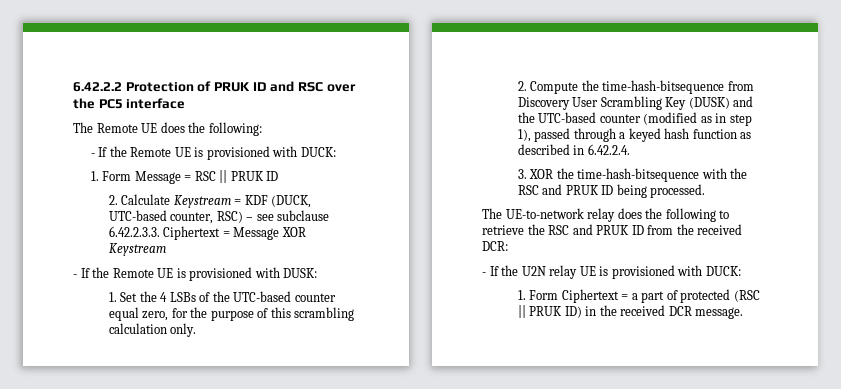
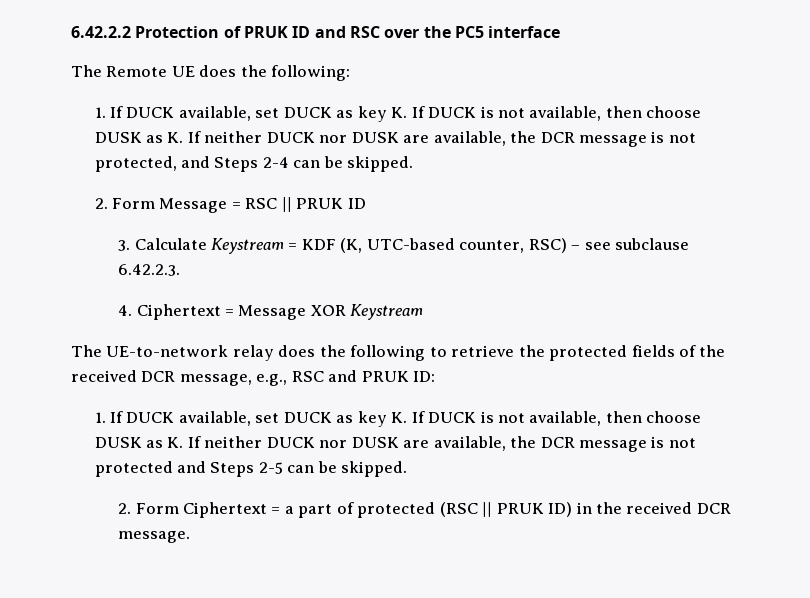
- - If the Remote UE is provisioned with DUCK:
- 1. Form Message = RSC || PRUK ID
+ 1. If DUCK available, set DUCK as key K. If DUCK is not available, then choose DUSK as K. If neither DUCK nor DUSK are available, the DCR message is not protected, and Steps 2-4 can be skipped.
+ 2. Form Message = RSC || PRUK ID
- 2. Calculate Keystream = KDF (DUCK, UTC-based counter, RSC) – see subclause 6.42.2.3.3. Ciphertext = Message XOR Keystream
+ 3. Calculate Keystream = KDF (K, UTC-based counter, RSC) – see subclause 6.42.2.3.
+ 4. Ciphertext = Message XOR Keystream
- - If the Remote UE is provisioned with DUSK:
- 1. Set the 4 LSBs of the UTC-based counter equal zero, for the purpose of this scrambling calculation only.
- 2. Compute the time-hash-bitsequence from Discovery User Scrambling Key (DUSK) and the UTC-based counter (modified as in step 1), passed through a keyed hash function as described in 6.42.2.4.
- 3. XOR the time-hash-bitsequence with the RSC and PRUK ID being processed.
- The UE-to-network relay does the following to retrieve the RSC and PRUK ID from the received DCR:
- - If the U2N relay UE is provisioned with DUCK:
- 1. Form Ciphertext = a part of protected (RSC || PRUK ID) in the received DCR message.
+ The UE-to-network relay does the following to retrieve the protected fields of the received DCR message, e.g., RSC and PRUK ID:
+ 1. If DUCK available, set DUCK as key K. If DUCK is not available, then choose DUSK as K. If neither DUCK nor DUSK are available, the DCR message is not protected and Steps 2-5 can be skipped.
+ 2. Form Ciphertext = a part of protected (RSC || PRUK ID) in the received DCR message.

